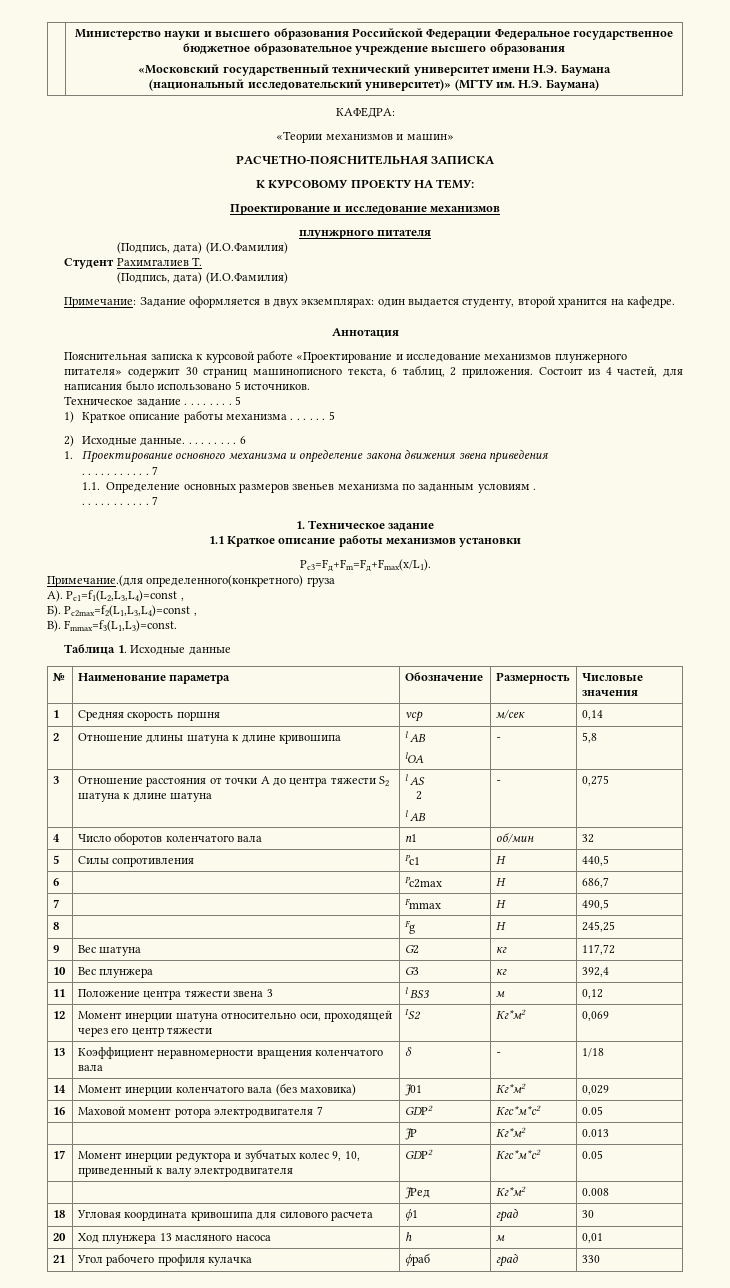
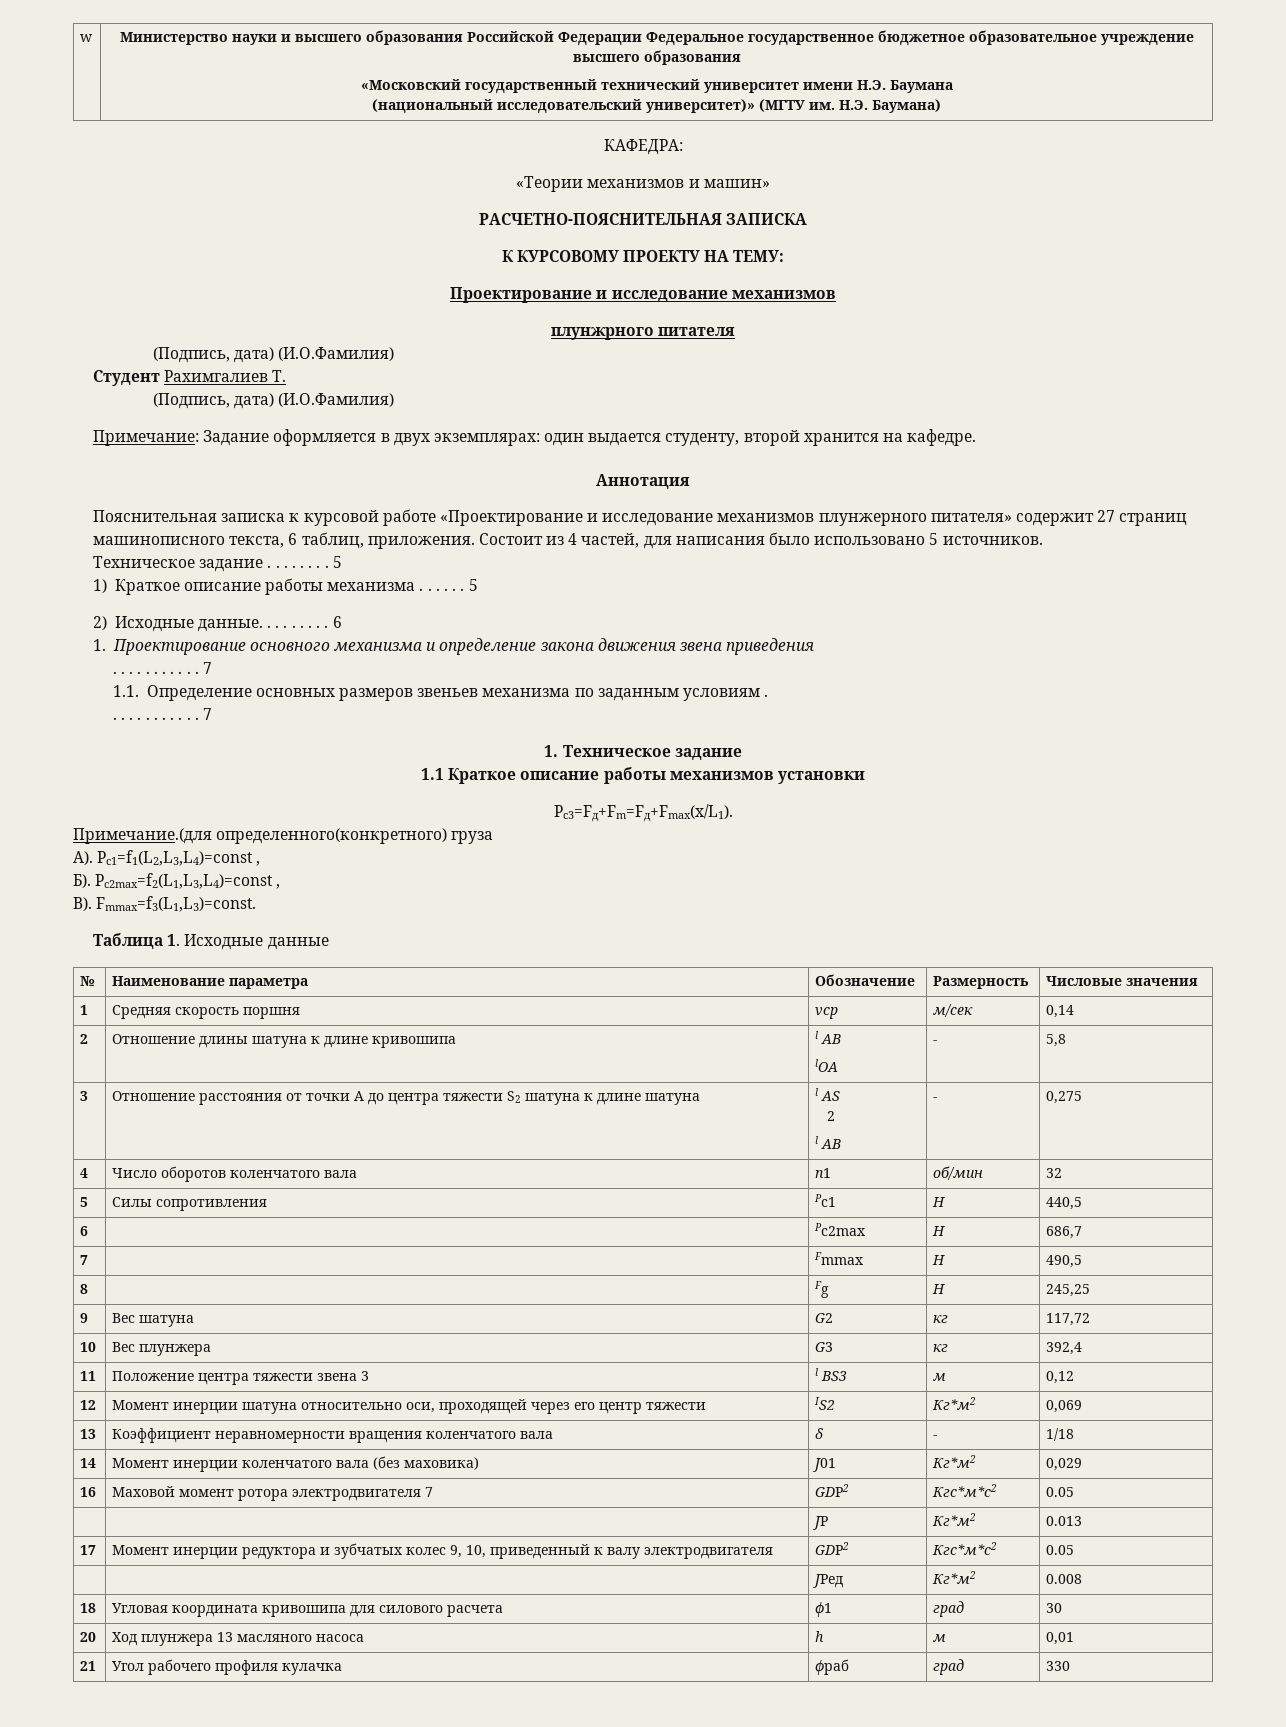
- | Министерство науки и высшего образования Российской Федерации Федеральное государственное бюджетное образовательное учреждение высшего образования
+ w | Министерство науки и высшего образования Российской Федерации Федеральное государственное бюджетное образовательное учреждение высшего образования
- Пояснительная записка к курсовой работе «Проектирование и исследование механизмов плунжерного питателя» содержит 30 страниц машинописного текста, 6 таблиц, 2 приложения.
+ Пояснительная записка к курсовой работе «Проектирование и исследование механизмов плунжерного питателя» содержит 27 страниц машинописного текста, 6 таблиц, приложения.

